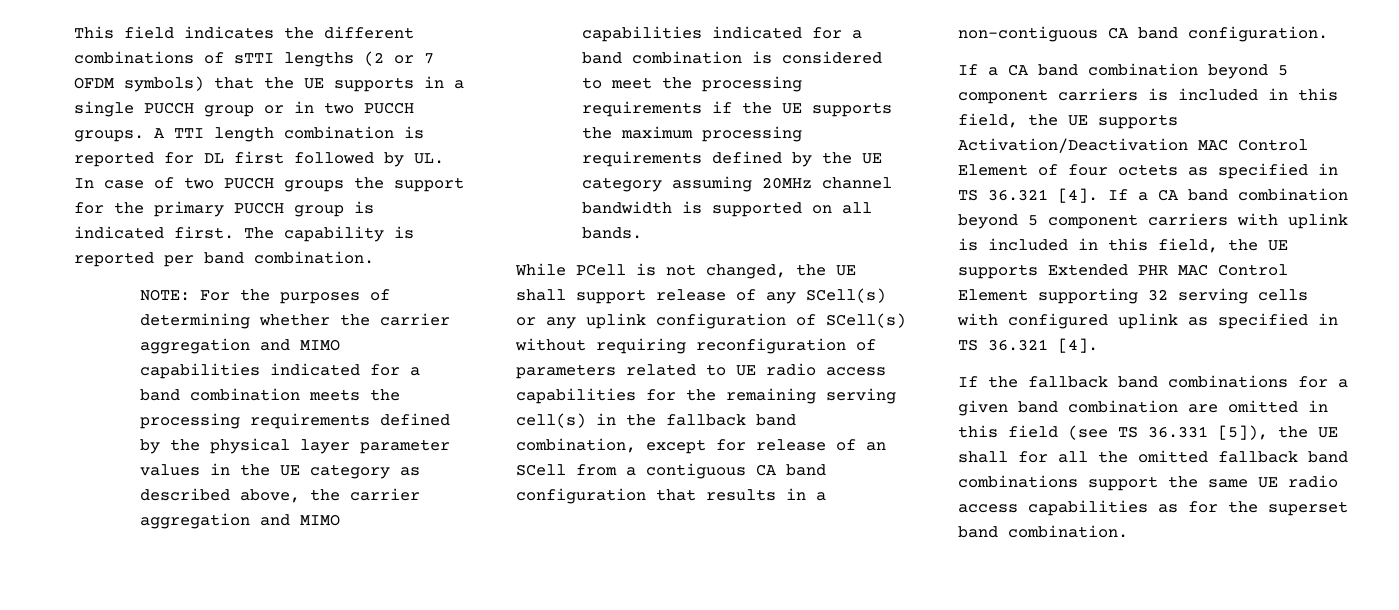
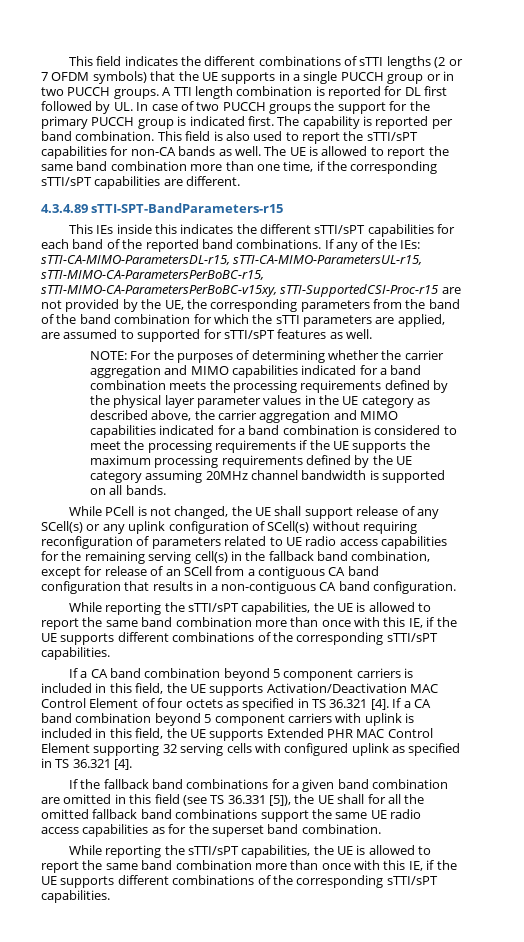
+ This field is also used to report the sTTI/sPT capabilities for non-CA bands as well. The UE is allowed to report the same band combination more than one time, if the corresponding sTTI/sPT capabilities are different.
+ 4.3.4.89 sTTI-SPT-BandParameters-r15
+ This IEs inside this indicates the different sTTI/sPT capabilities for each band of the reported band combinations. If any of the IEs: sTTI-CA-MIMO-ParametersDL-r15, sTTI-CA-MIMO-ParametersUL-r15, sTTI-MIMO-CA-ParametersPerBoBC-r15, sTTI-MIMO-CA-ParametersPerBoBC-v15xy, sTTI-SupportedCSI-Proc-r15 are not provided by the UE, the corresponding parameters from the band of the band combination for which the sTTI parameters are applied, are assumed to supported for sTTI/sPT features as well.
  While PCell is not changed, the UE shall support release of any SCell(s) or any uplink configuration of SCell(s) without requiring reconfiguration of parameters related to UE radio access capabilities for the remaining serving cell(s) in the fallback band combination, except for release of an SCell from a contiguous CA band configuration that results in a non-contiguous CA band configuration.
+ While reporting the sTTI/sPT capabilities, the UE is allowed to report the same band combination more than once with this IE, if the UE supports different combinations of the corresponding sTTI/sPT capabilities.
  If the fallback band combinations for a given band combination are omitted in this field (see TS 36.331 [5]), the UE shall for all the omitted fallback band combinations support the same UE radio access capabilities as for the superset band combination.
+ While reporting the sTTI/sPT capabilities, the UE is allowed to report the same band combination more than once with this IE, if the UE supports different combinations of the corresponding sTTI/sPT capabilities.

